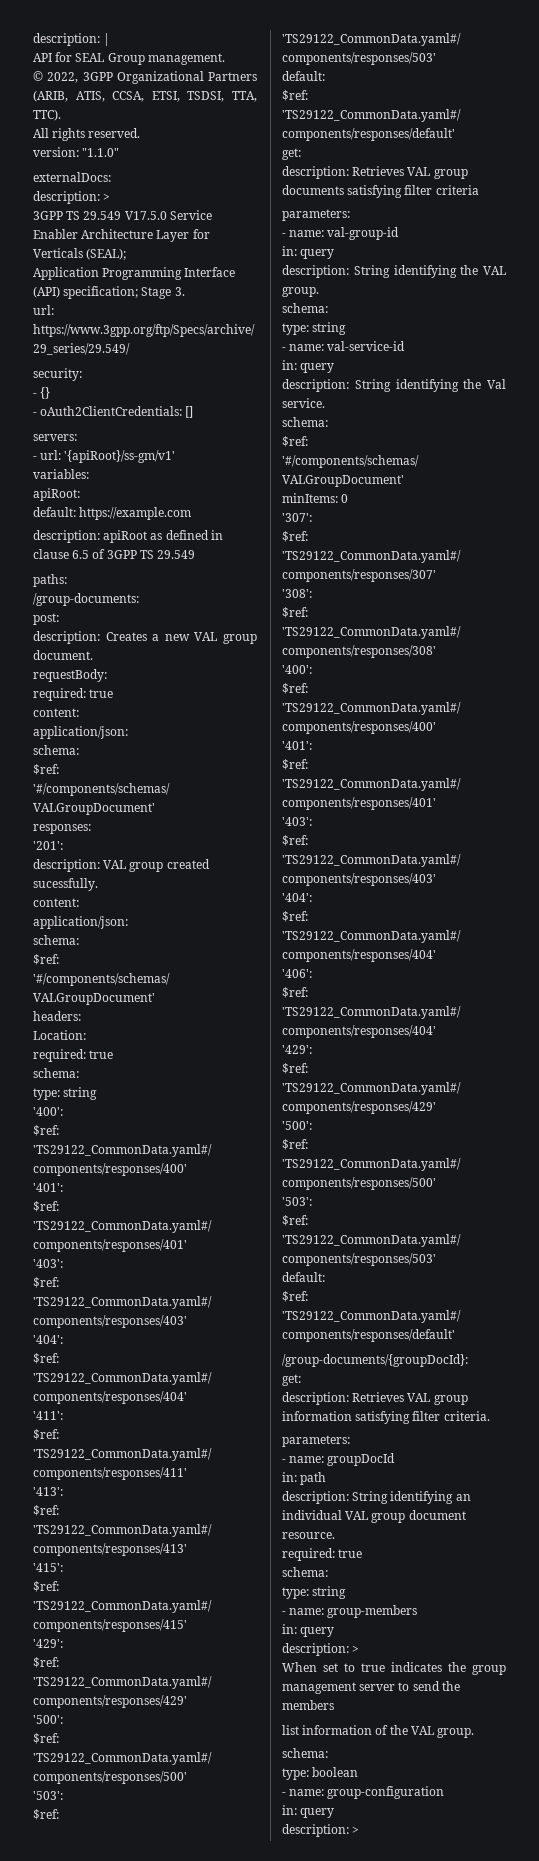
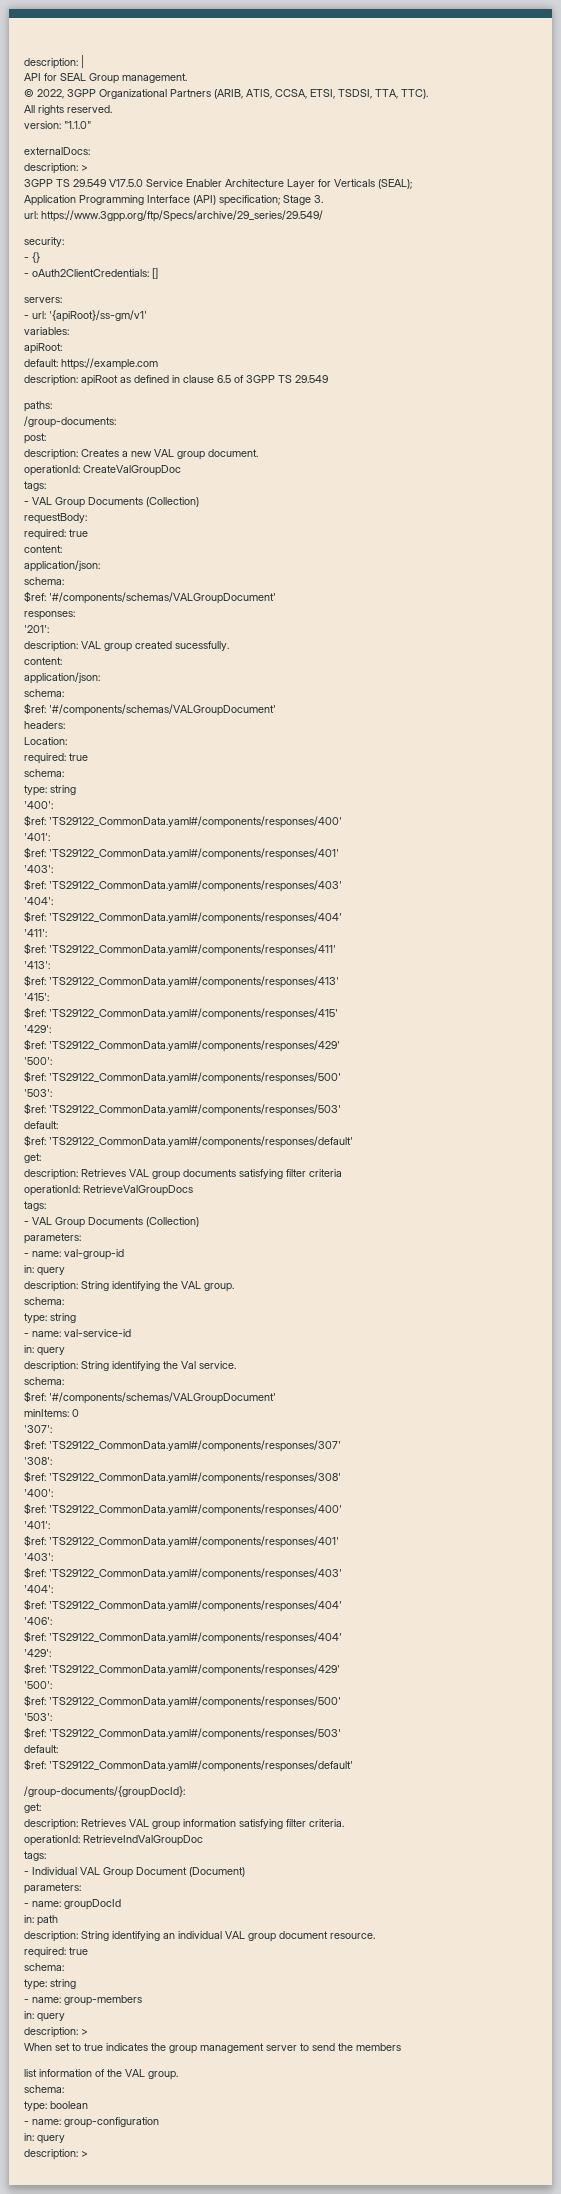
+ operationId: CreateValGroupDoc
+ tags:
+ - VAL Group Documents (Collection)
+ operationId: RetrieveValGroupDocs
+ tags:
+ - VAL Group Documents (Collection)
+ operationId: RetrieveIndValGroupDoc
+ tags:
+ - Individual VAL Group Document (Document)

